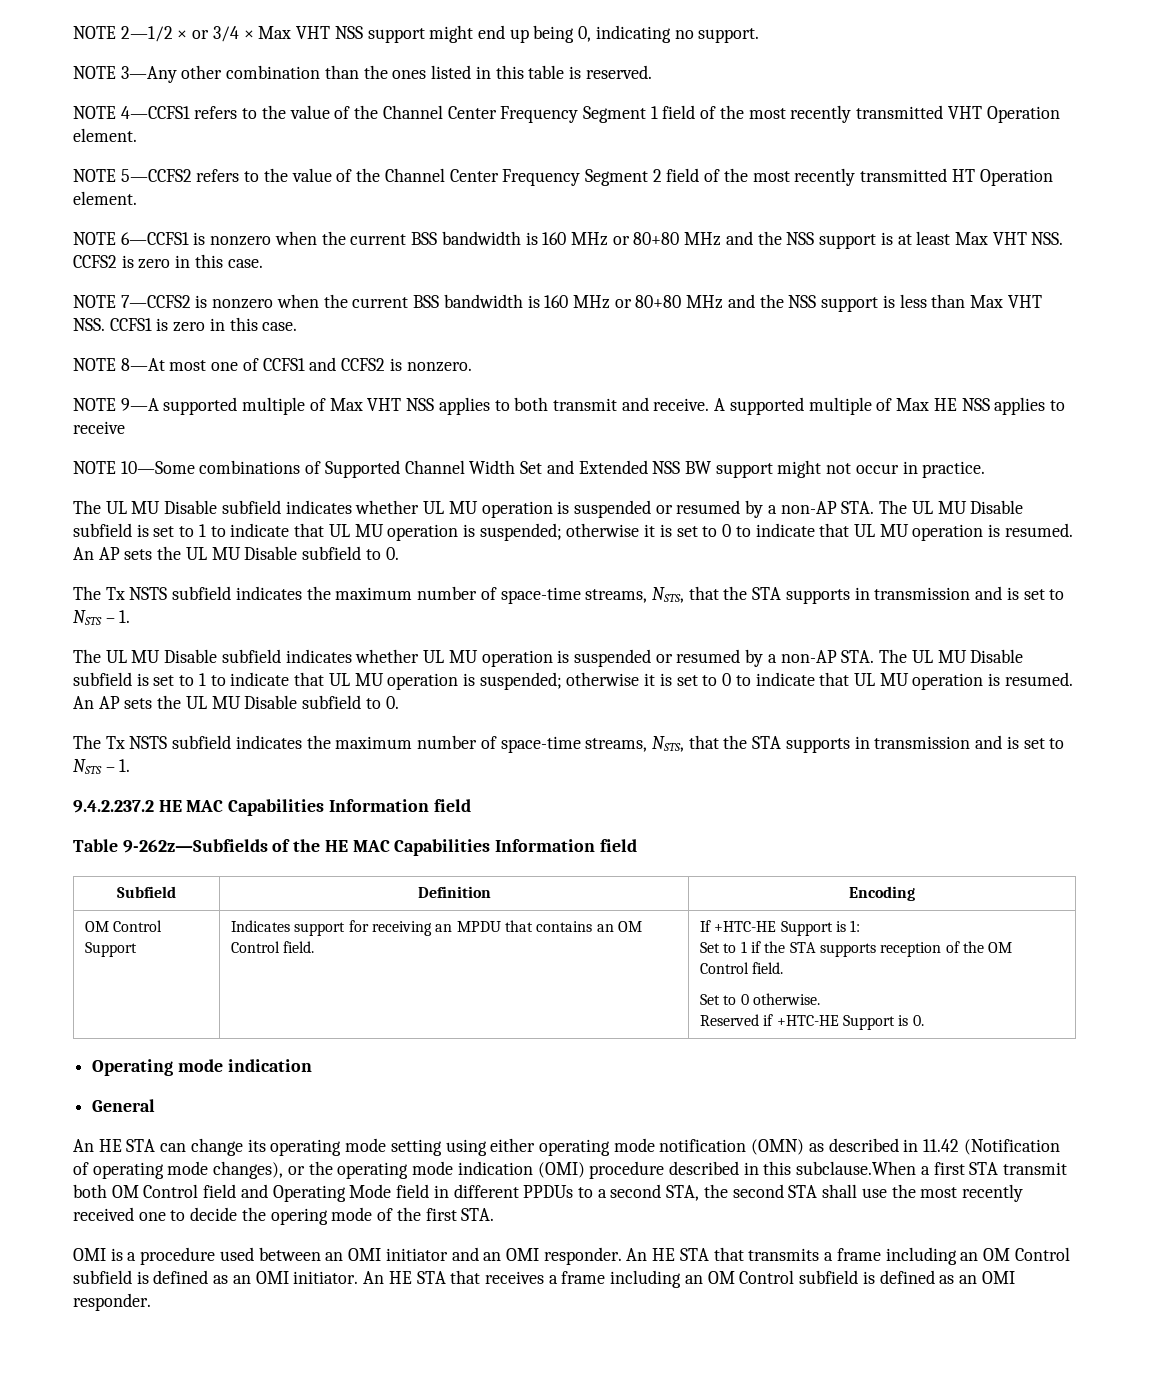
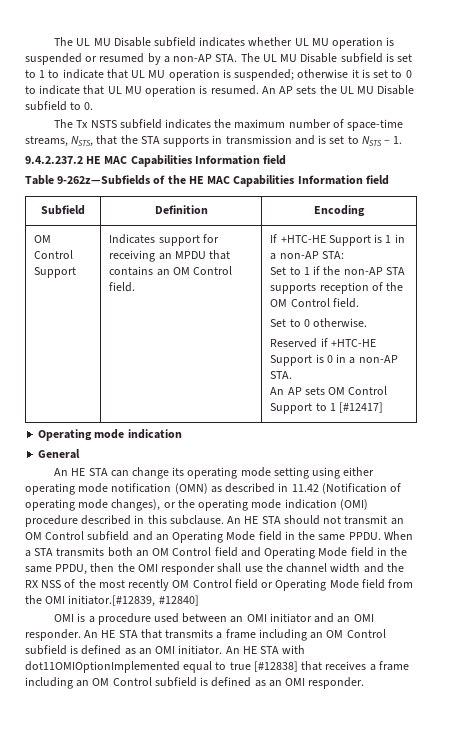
- NOTE 2—1/2 × or 3/4 × Max VHT NSS support might end up being 0, indicating no support.
- NOTE 3—Any other combination than the ones listed in this table is reserved.
- NOTE 4—CCFS1 refers to the value of the Channel Center Frequency Segment 1 field of the most recently transmitted VHT Operation element.
- NOTE 5—CCFS2 refers to the value of the Channel Center Frequency Segment 2 field of the most recently transmitted HT Operation element.
- NOTE 6—CCFS1 is nonzero when the current BSS bandwidth is 160 MHz or 80+80 MHz and the NSS support is at least Max VHT NSS. CCFS2 is zero in this case.
- NOTE 7—CCFS2 is nonzero when the current BSS bandwidth is 160 MHz or 80+80 MHz and the NSS support is less than Max VHT NSS. CCFS1 is zero in this case.
- NOTE 8—At most one of CCFS1 and CCFS2 is nonzero.
- NOTE 9—A supported multiple of Max VHT NSS applies to both transmit and receive. A supported multiple of Max HE NSS applies to receive
- NOTE 10—Some combinations of Supported Channel Width Set and Extended NSS BW support might not occur in practice.
- The UL MU Disable subfield indicates whether UL MU operation is suspended or resumed by a non-AP STA. The UL MU Disable subfield is set to 1 to indicate that UL MU operation is suspended; otherwise it is set to 0 to indicate that UL MU operation is resumed. An AP sets the UL MU Disable subfield to 0.
- The Tx NSTS subfield indicates the maximum number of space-time streams, NSTS, that the STA supports in transmission and is set to NSTS – 1.
- If +HTC-HE Support is 1:
+ If +HTC-HE Support is 1 in a non-AP STA:
- Set to 1 if the STA supports reception of the OM Control field.
+ Set to 1 if the non-AP STA supports reception of the OM Control field.
- Reserved if +HTC-HE Support is 0.
+ Reserved if +HTC-HE Support is 0 in a non-AP STA.
+ An AP sets OM Control Support to 1 [#12417]
- An HE STA can change its operating mode setting using either operating mode notification (OMN) as described in 11.42 (Notification of operating mode changes), or the operating mode indication (OMI) procedure described in this subclause.When a first STA transmit both OM Control field and Operating Mode field in different PPDUs to a second STA, the second STA shall use the most recently received one to decide the opering mode of the first STA.
+ An HE STA can change its operating mode setting using either operating mode notification (OMN) as described in 11.42 (Notification of operating mode changes), or the operating mode indication (OMI) procedure described in this subclause. An HE STA should not transmit an OM Control subfield and an Operating Mode field in the same PPDU. When a STA transmits both an OM Control field and Operating Mode field in the same PPDU, then the OMI responder shall use the channel width and the RX NSS of the most recently OM Control field or Operating Mode field from the OMI initiator.[#12839, #12840]
- An HE STA that receives a frame including an OM Control subfield is defined as an OMI responder.
+ An HE STA with dot11OMIOptionImplemented equal to true [#12838] that receives a frame including an OM Control subfield is defined as an OMI responder.

